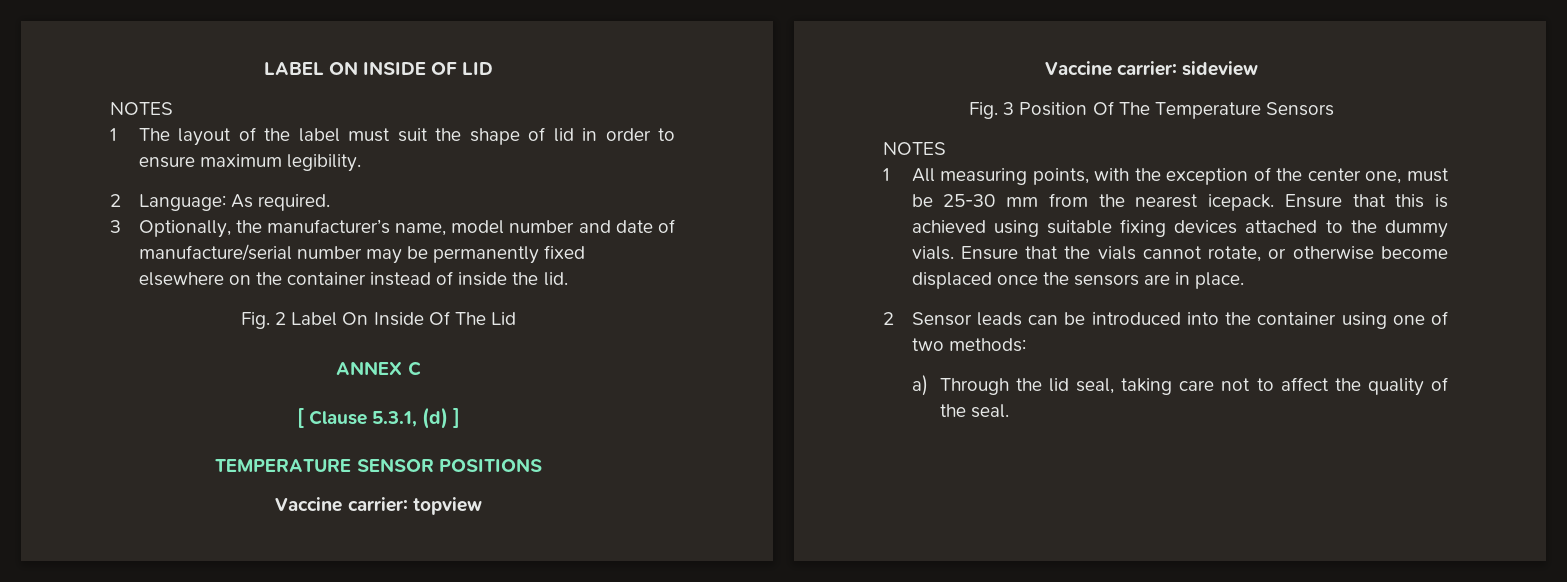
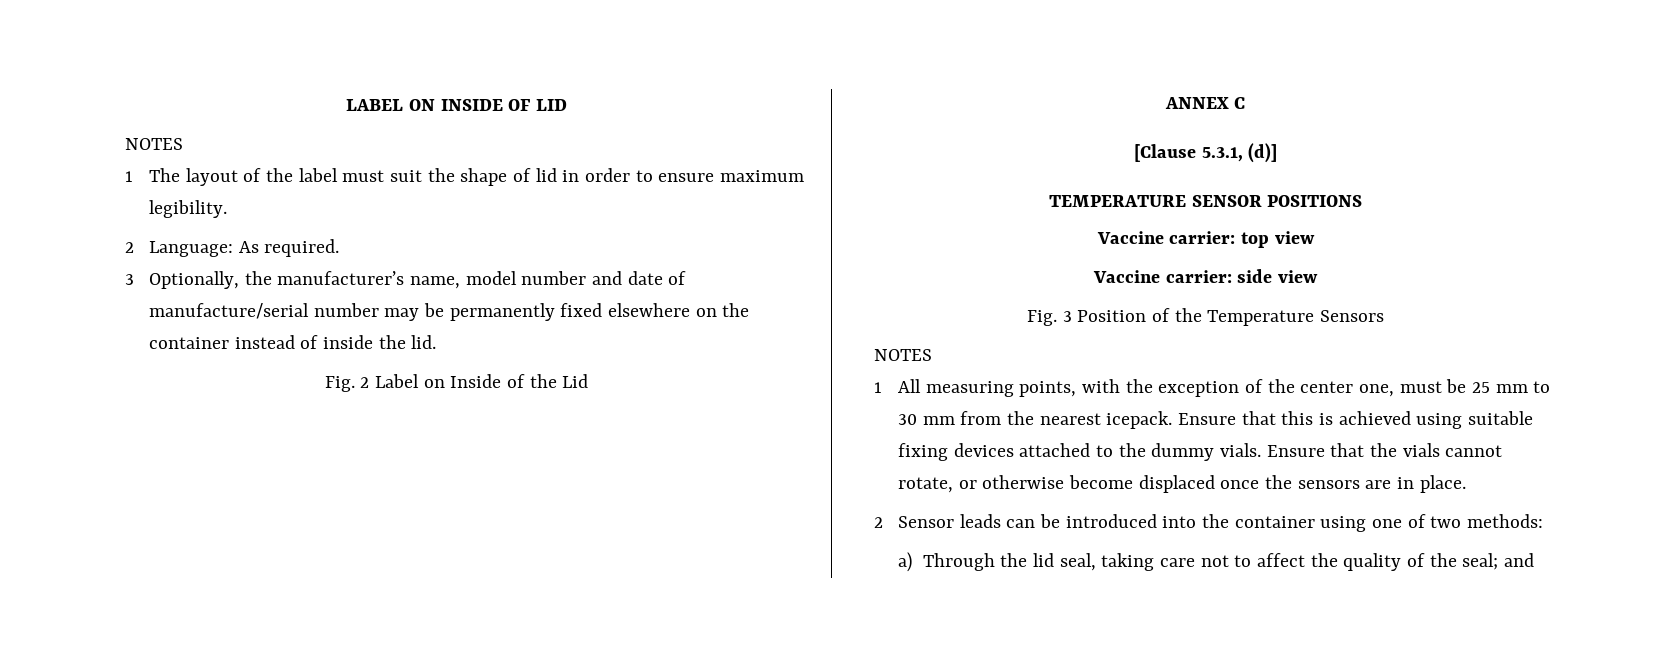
- Fig. 2 Label On Inside Of The Lid
+ Fig. 2 Label on Inside of the Lid
- [ Clause 5.3.1, (d) ]
+ [Clause 5.3.1, (d)]
- Vaccine carrier: topview
- Vaccine carrier: sideview
+ Vaccine carrier: top view
+ Vaccine carrier: side view
- Fig. 3 Position Of The Temperature Sensors
+ Fig. 3 Position of the Temperature Sensors
- 1 All measuring points, with the exception of the center one, must be 25-30 mm from the nearest icepack.
+ 1 All measuring points, with the exception of the center one, must be 25 mm to 30 mm from the nearest icepack.
- a) Through the lid seal, taking care not to affect the quality of the seal.
+ a) Through the lid seal, taking care not to affect the quality of the seal; and

